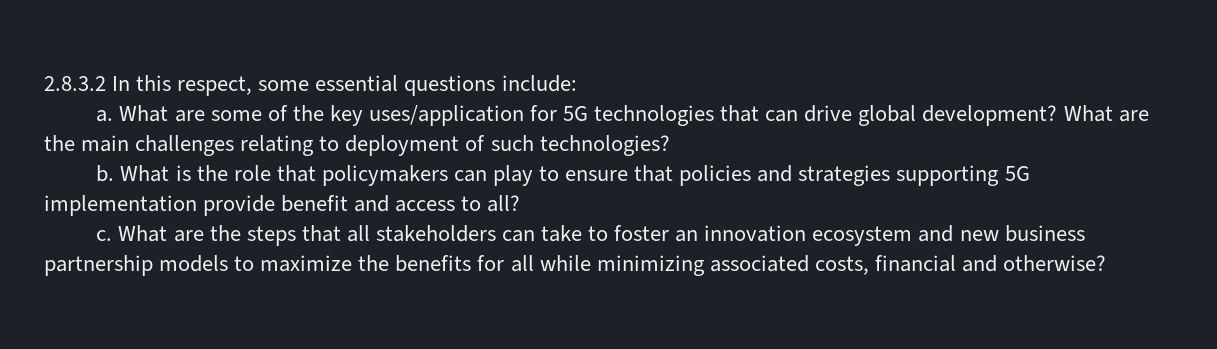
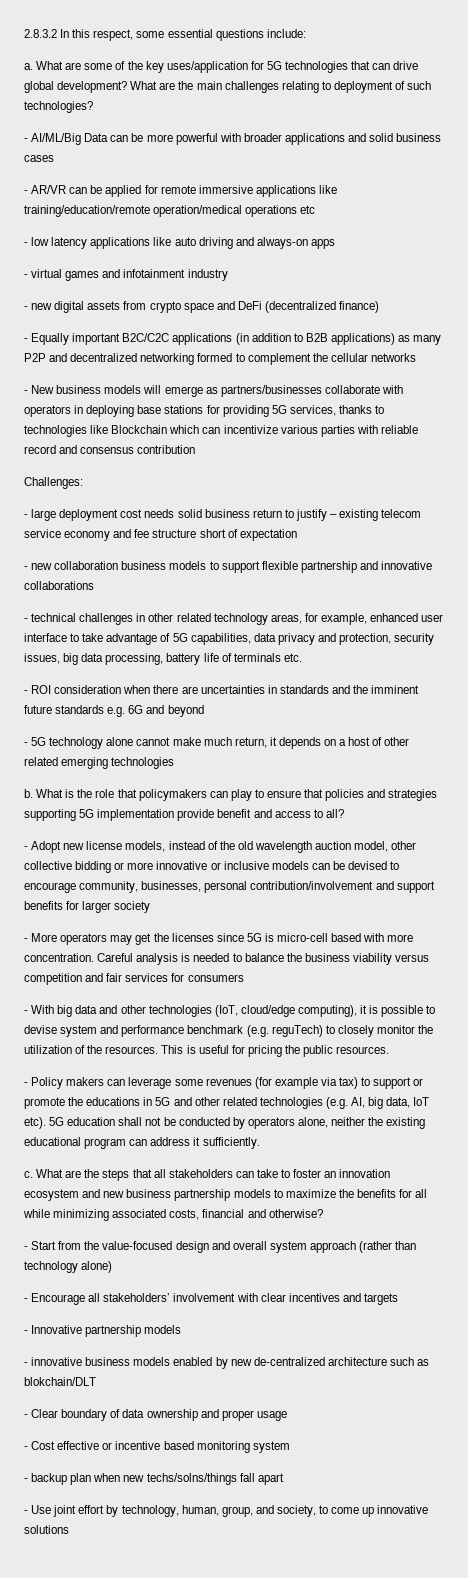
+ - AI/ML/Big Data can be more powerful with broader applications and solid business cases
+ - AR/VR can be applied for remote immersive applications like training/education/remote operation/medical operations etc
+ - low latency applications like auto driving and always-on apps
+ - virtual games and infotainment industry
+ - new digital assets from crypto space and DeFi (decentralized finance)
+ - Equally important B2C/C2C applications (in addition to B2B applications) as many P2P and decentralized networking formed to complement the cellular networks
+ - New business models will emerge as partners/businesses collaborate with operators in deploying base stations for providing 5G services, thanks to technologies like Blockchain which can incentivize various parties with reliable record and consensus contribution
+ Challenges:
+ - large deployment cost needs solid business return to justify – existing telecom service economy and fee structure short of expectation
+ - new collaboration business models to support flexible partnership and innovative collaborations
+ - technical challenges in other related technology areas, for example, enhanced user interface to take advantage of 5G capabilities, data privacy and protection, security issues, big data processing, battery life of terminals etc.
+ - ROI consideration when there are uncertainties in standards and the imminent future standards e.g. 6G and beyond
+ - 5G technology alone cannot make much return, it depends on a host of other related emerging technologies
+ - Adopt new license models, instead of the old wavelength auction model, other collective bidding or more innovative or inclusive models can be devised to encourage community, businesses, personal contribution/involvement and support benefits for larger society
+ - More operators may get the licenses since 5G is micro-cell based with more concentration. Careful analysis is needed to balance the business viability versus competition and fair services for consumers
+ - With big data and other technologies (IoT, cloud/edge computing), it is possible to devise system and performance benchmark (e.g. reguTech) to closely monitor the utilization of the resources. This is useful for pricing the public resources.
+ - Policy makers can leverage some revenues (for example via tax) to support or promote the educations in 5G and other related technologies (e.g. AI, big data, IoT etc). 5G education shall not be conducted by operators alone, neither the existing educational program can address it sufficiently.
+ - Start from the value-focused design and overall system approach (rather than technology alone)
+ - Encourage all stakeholders’ involvement with clear incentives and targets
+ - Innovative partnership models
+ - innovative business models enabled by new de-centralized architecture such as blokchain/DLT
+ - Clear boundary of data ownership and proper usage
+ - Cost effective or incentive based monitoring system
+ - backup plan when new techs/solns/things fall apart
+ - Use joint effort by technology, human, group, and society, to come up innovative solutions

